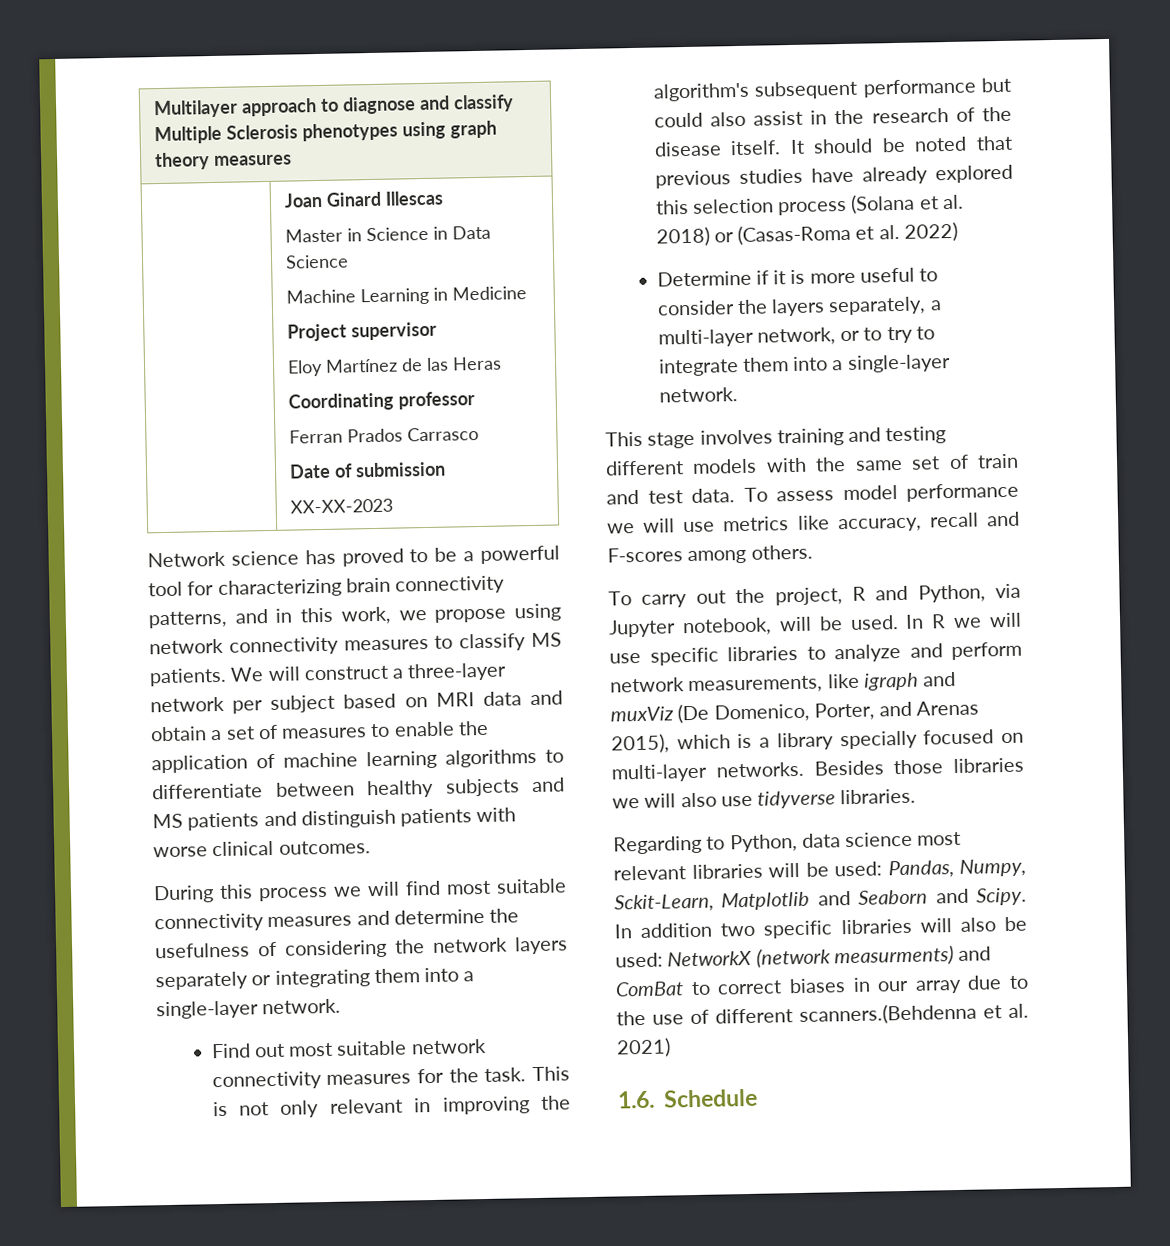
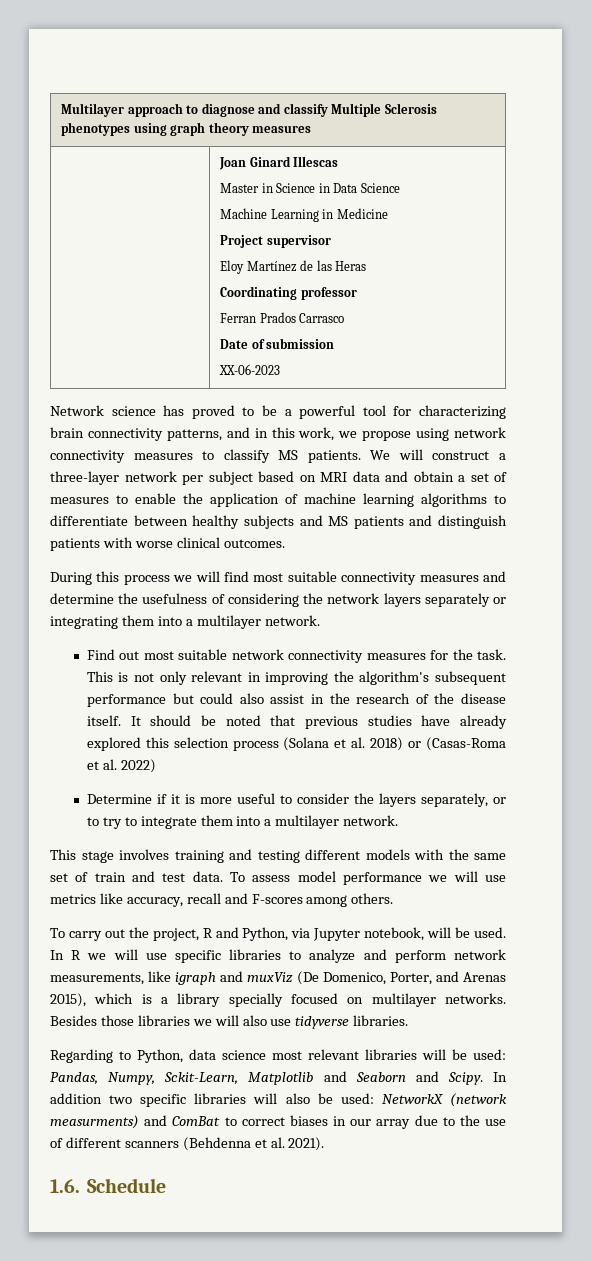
  | Joan Ginard Illescas
  Master in Science in Data Science
  Machine Learning in Medicine
  Project supervisor
  Eloy Martínez de las Heras
  Coordinating professor
  Ferran Prados Carrasco
  Date of submission
- XX-XX-2023
+ XX-06-2023
- During this process we will find most suitable connectivity measures and determine the usefulness of considering the network layers separately or integrating them into a single-layer network.
+ During this process we will find most suitable connectivity measures and determine the usefulness of considering the network layers separately or integrating them into a multilayer network.
- Determine if it is more useful to consider the layers separately, a multi-layer network, or to try to integrate them into a single-layer network.
+ Determine if it is more useful to consider the layers separately, or to try to integrate them into a multilayer network.
- In R we will use specific libraries to analyze and perform network measurements, like igraph and muxViz (De Domenico, Porter, and Arenas 2015), which is a library specially focused on multi-layer networks.
+ In R we will use specific libraries to analyze and perform network measurements, like igraph and muxViz (De Domenico, Porter, and Arenas 2015), which is a library specially focused on multilayer networks.
- In addition two specific libraries will also be used: NetworkX (network measurments) and ComBat to correct biases in our array due to the use of different scanners.(Behdenna et al. 2021)
+ In addition two specific libraries will also be used: NetworkX (network measurments) and ComBat to correct biases in our array due to the use of different scanners (Behdenna et al. 2021).

